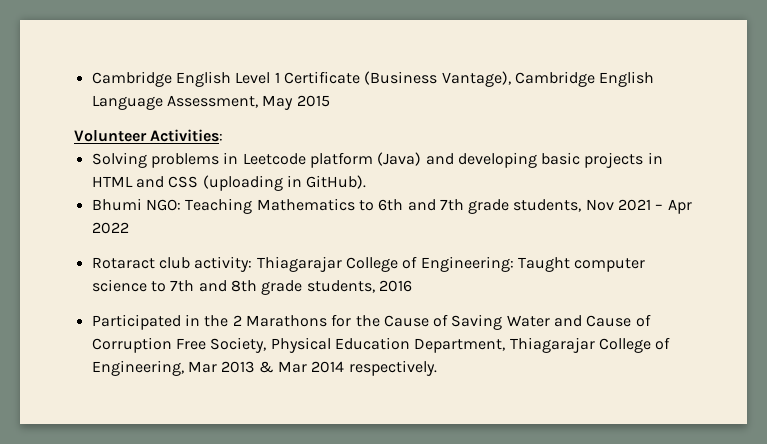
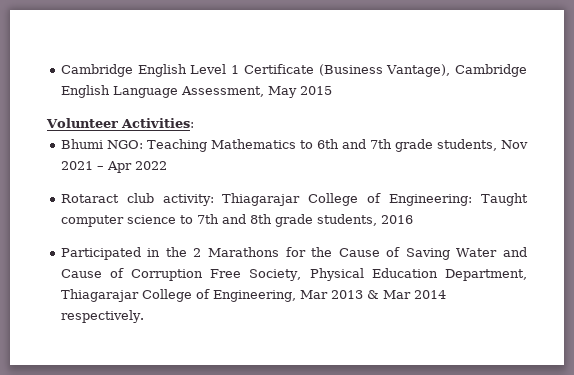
- Solving problems in Leetcode platform (Java) and developing basic projects in HTML and CSS (uploading in GitHub).

